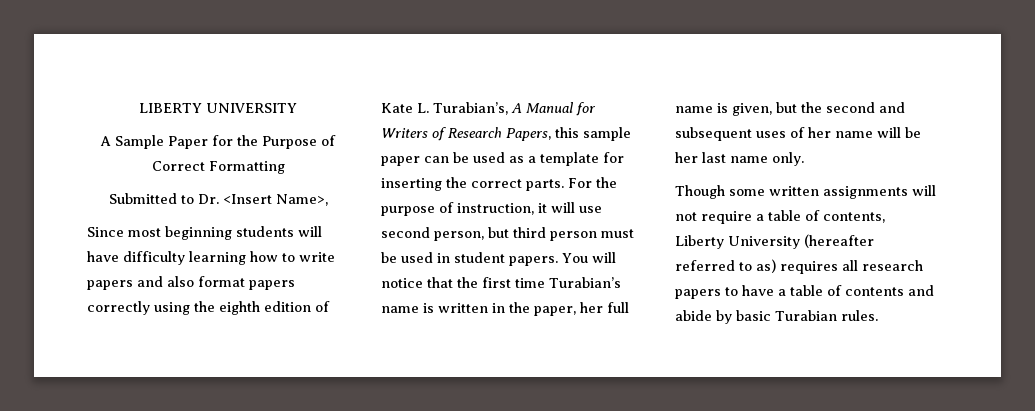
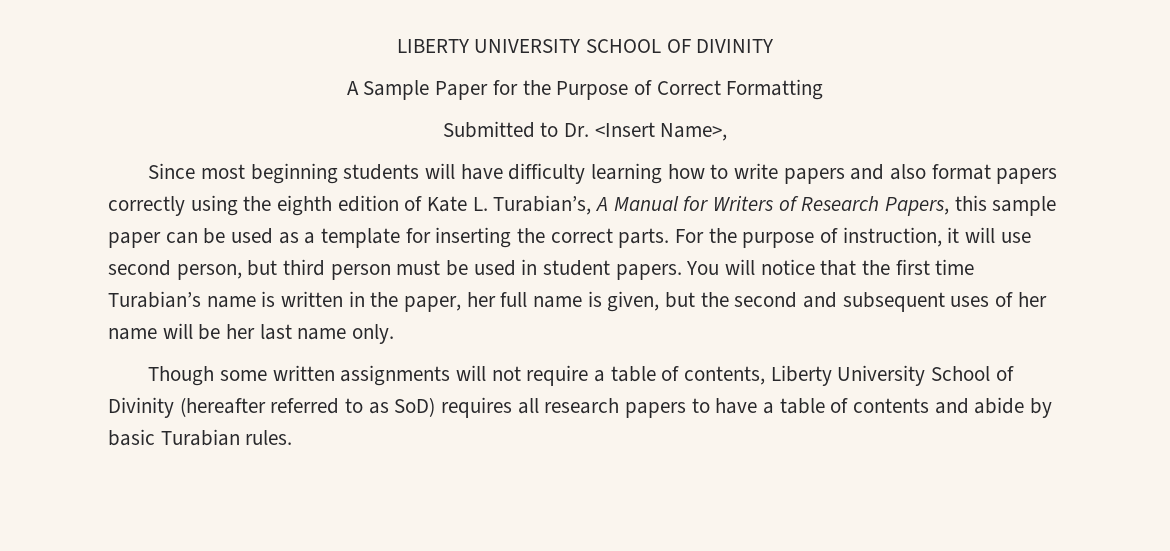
- LIBERTY UNIVERSITY
+ LIBERTY UNIVERSITY SCHOOL OF DIVINITY
- Though some written assignments will not require a table of contents, Liberty University (hereafter referred to as) requires all research papers to have a table of contents and abide by basic Turabian rules.
+ Though some written assignments will not require a table of contents, Liberty University School of Divinity (hereafter referred to as SoD) requires all research papers to have a table of contents and abide by basic Turabian rules.

